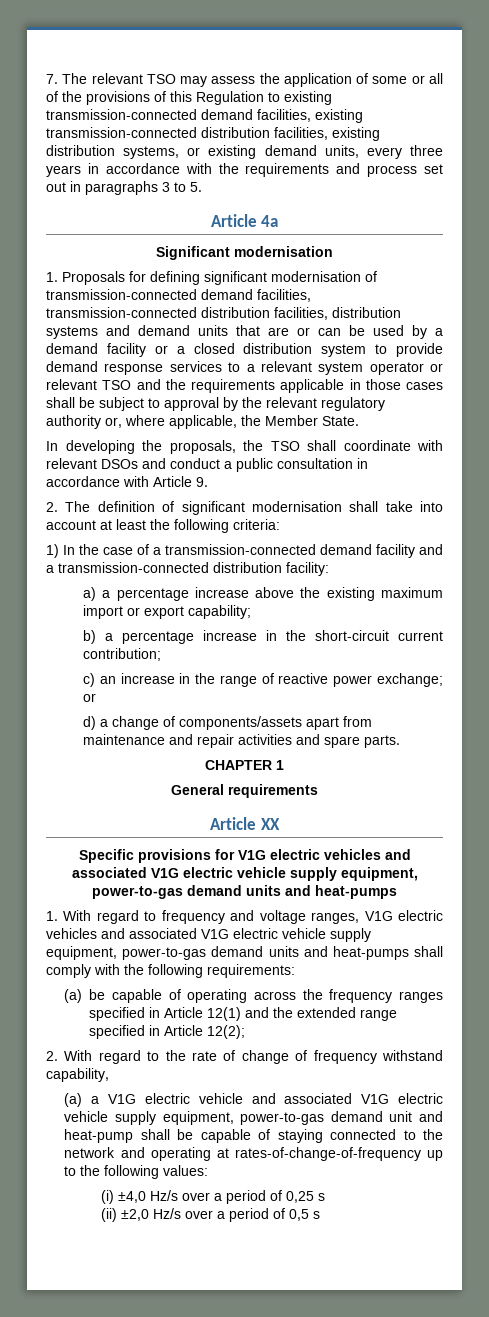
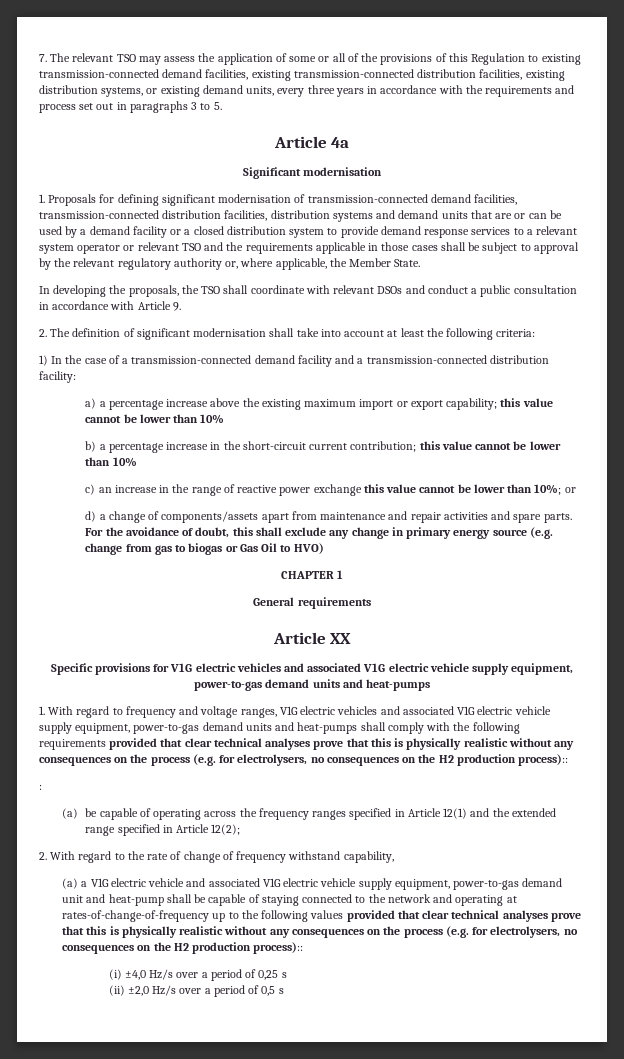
- a) a percentage increase above the existing maximum import or export capability;
+ a) a percentage increase above the existing maximum import or export capability; this value cannot be lower than 10%
- b) a percentage increase in the short-circuit current contribution;
+ b) a percentage increase in the short-circuit current contribution; this value cannot be lower than 10%
- c) an increase in the range of reactive power exchange; or
+ c) an increase in the range of reactive power exchange this value cannot be lower than 10%; or
+ For the avoidance of doubt, this shall exclude any change in primary energy source (e.g. change from gas to biogas or Gas Oil to HVO)
- 1. With regard to frequency and voltage ranges, V1G electric vehicles and associated V1G electric vehicle supply equipment, power-to-gas demand units and heat-pumps shall comply with the following requirements:
+ 1. With regard to frequency and voltage ranges, V1G electric vehicles and associated V1G electric vehicle supply equipment, power-to-gas demand units and heat-pumps shall comply with the following requirements provided that clear technical analyses prove that this is physically realistic without any consequences on the process (e.g. for electrolysers, no consequences on the H2 production process)::
+ :
- (a) a V1G electric vehicle and associated V1G electric vehicle supply equipment, power-to-gas demand unit and heat-pump shall be capable of staying connected to the network and operating at rates-of-change-of-frequency up to the following values:
+ (a) a V1G electric vehicle and associated V1G electric vehicle supply equipment, power-to-gas demand unit and heat-pump shall be capable of staying connected to the network and operating at rates-of-change-of-frequency up to the following values provided that clear technical analyses prove that this is physically realistic without any consequences on the process (e.g. for electrolysers, no consequences on the H2 production process)::

